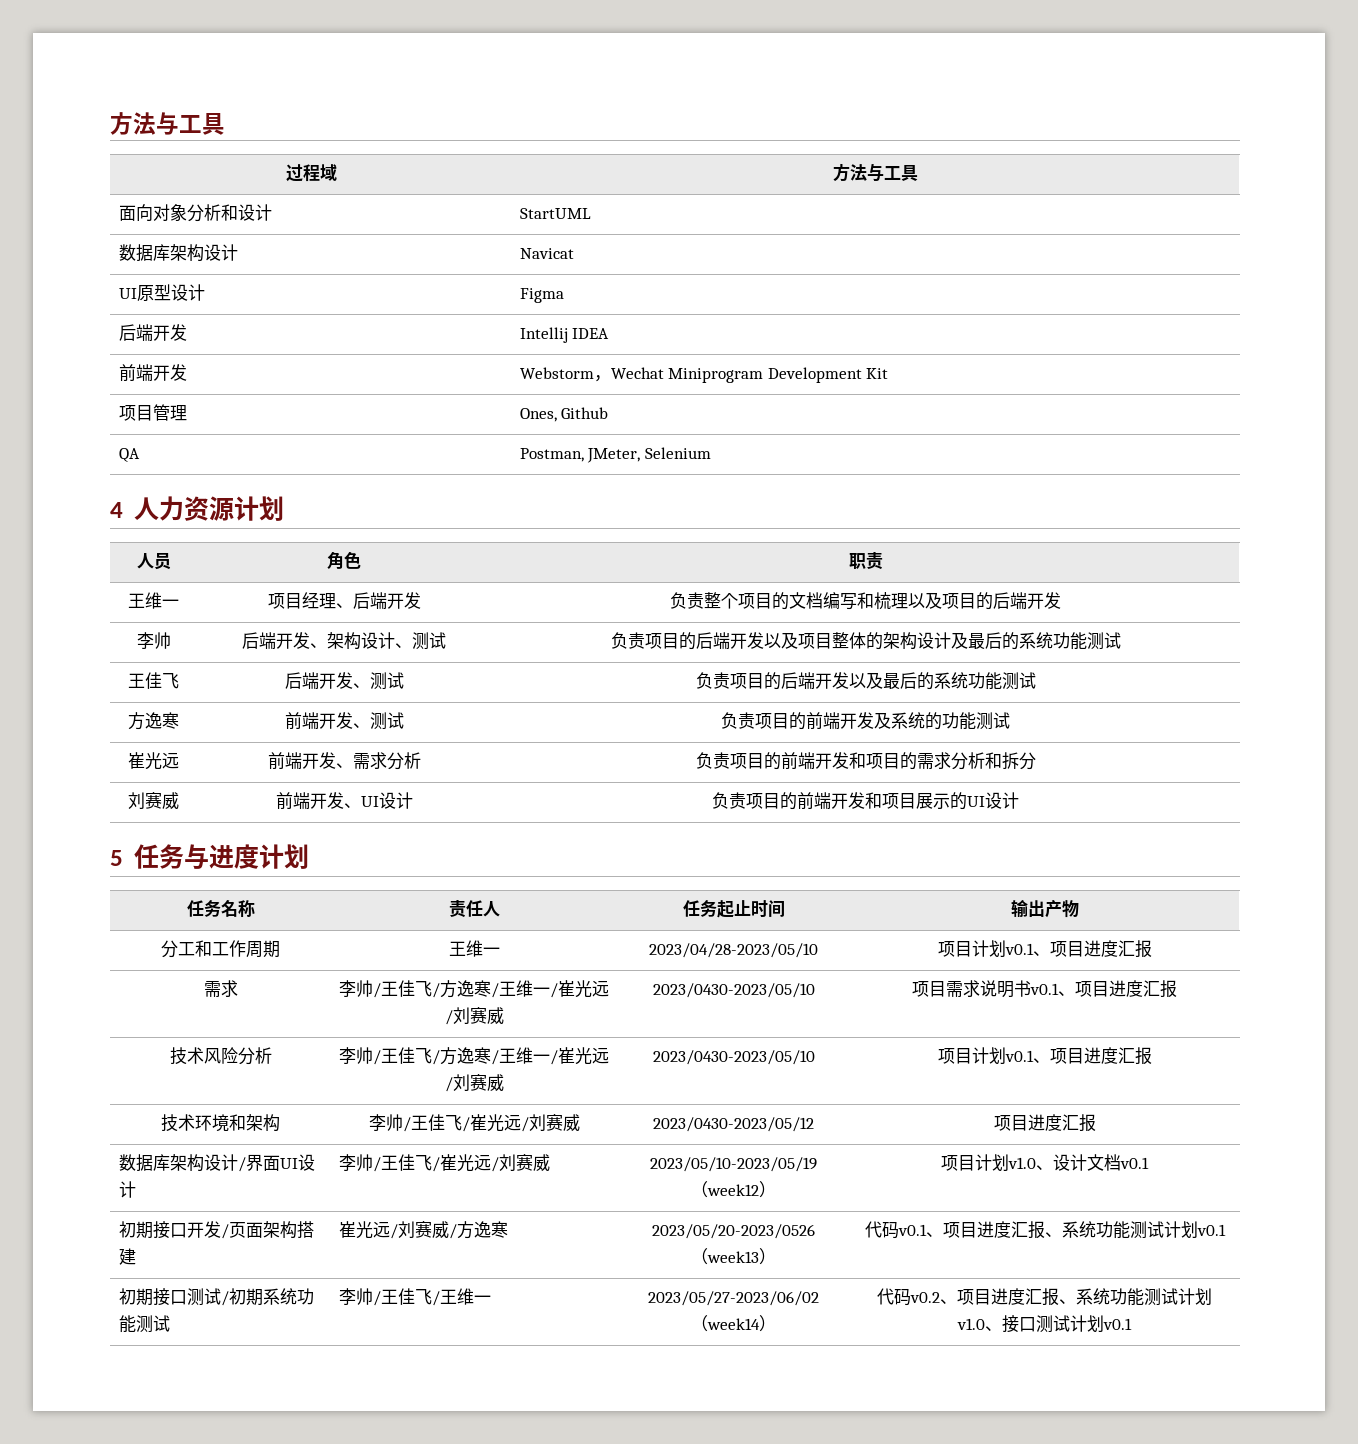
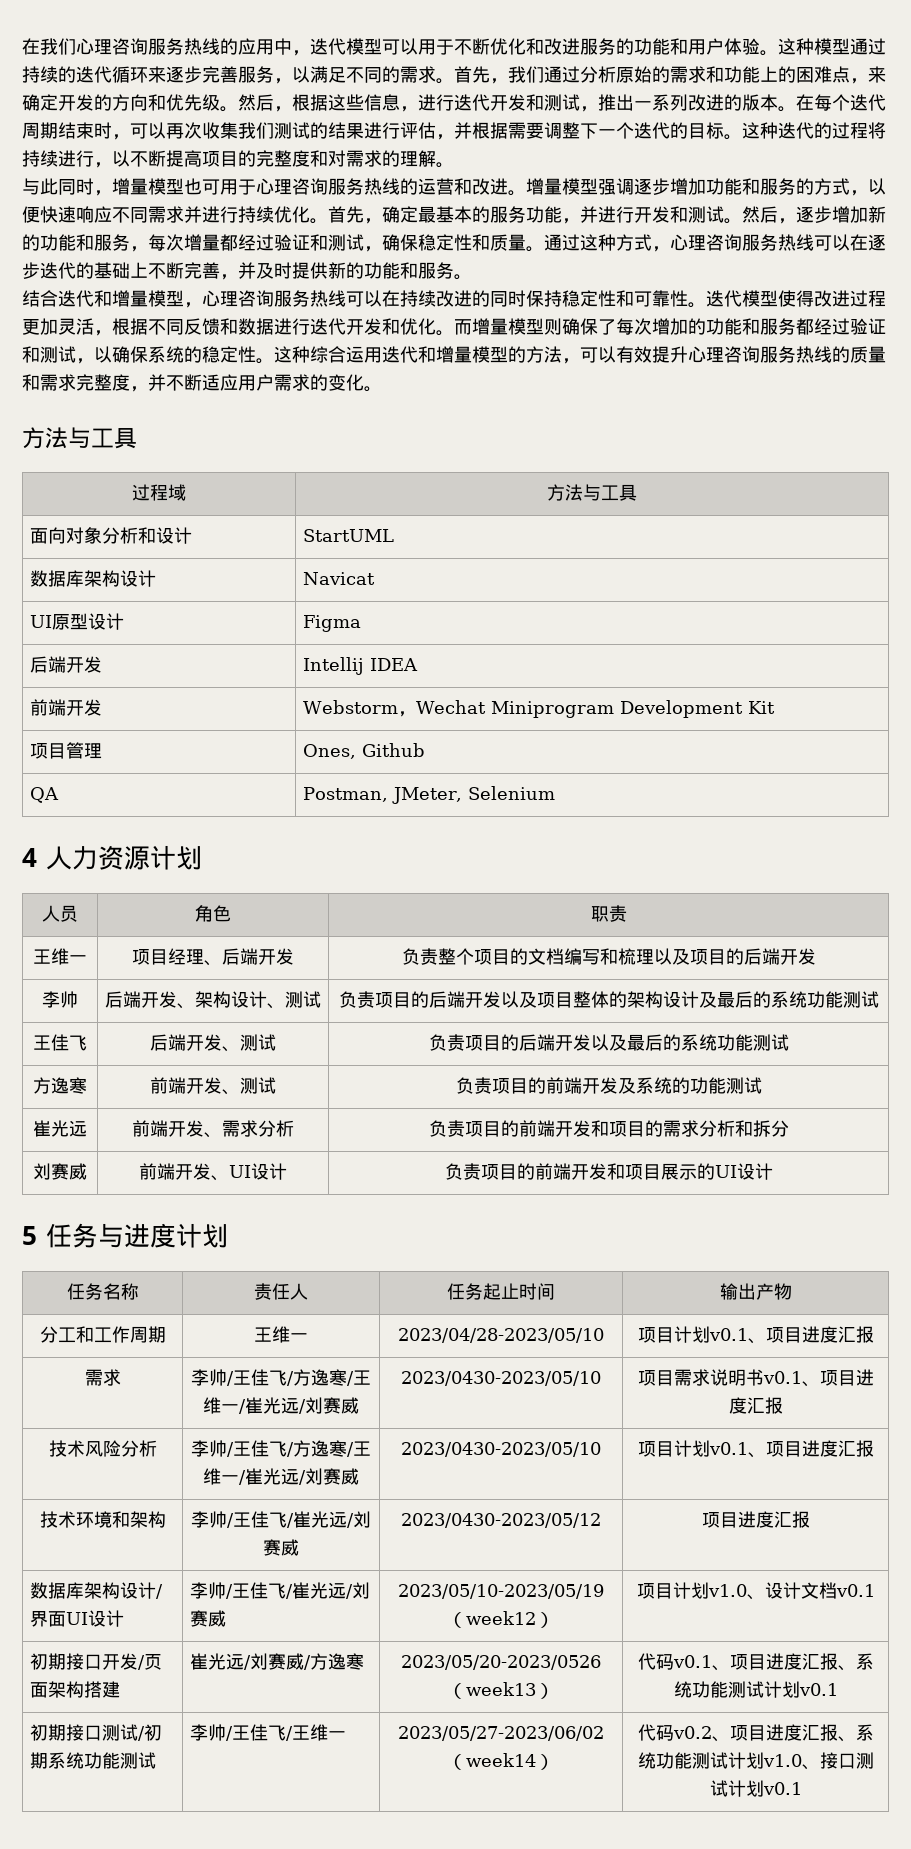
+ 在我们心理咨询服务热线的应用中，迭代模型可以用于不断优化和改进服务的功能和用户体验。这种模型通过持续的迭代循环来逐步完善服务，以满足不同的需求。首先，我们通过分析原始的需求和功能上的困难点，来确定开发的方向和优先级。然后，根据这些信息，进行迭代开发和测试，推出一系列改进的版本。在每个迭代周期结束时，可以再次收集我们测试的结果进行评估，并根据需要调整下一个迭代的目标。这种迭代的过程将持续进行，以不断提高项目的完整度和对需求的理解。
+ 与此同时，增量模型也可用于心理咨询服务热线的运营和改进。增量模型强调逐步增加功能和服务的方式，以便快速响应不同需求并进行持续优化。首先，确定最基本的服务功能，并进行开发和测试。然后，逐步增加新的功能和服务，每次增量都经过验证和测试，确保稳定性和质量。通过这种方式，心理咨询服务热线可以在逐步迭代的基础上不断完善，并及时提供新的功能和服务。
+ 结合迭代和增量模型，心理咨询服务热线可以在持续改进的同时保持稳定性和可靠性。迭代模型使得改进过程更加灵活，根据不同反馈和数据进行迭代开发和优化。而增量模型则确保了每次增加的功能和服务都经过验证和测试，以确保系统的稳定性。这种综合运用迭代和增量模型的方法，可以有效提升心理咨询服务热线的质量和需求完整度，并不断适应用户需求的变化。

